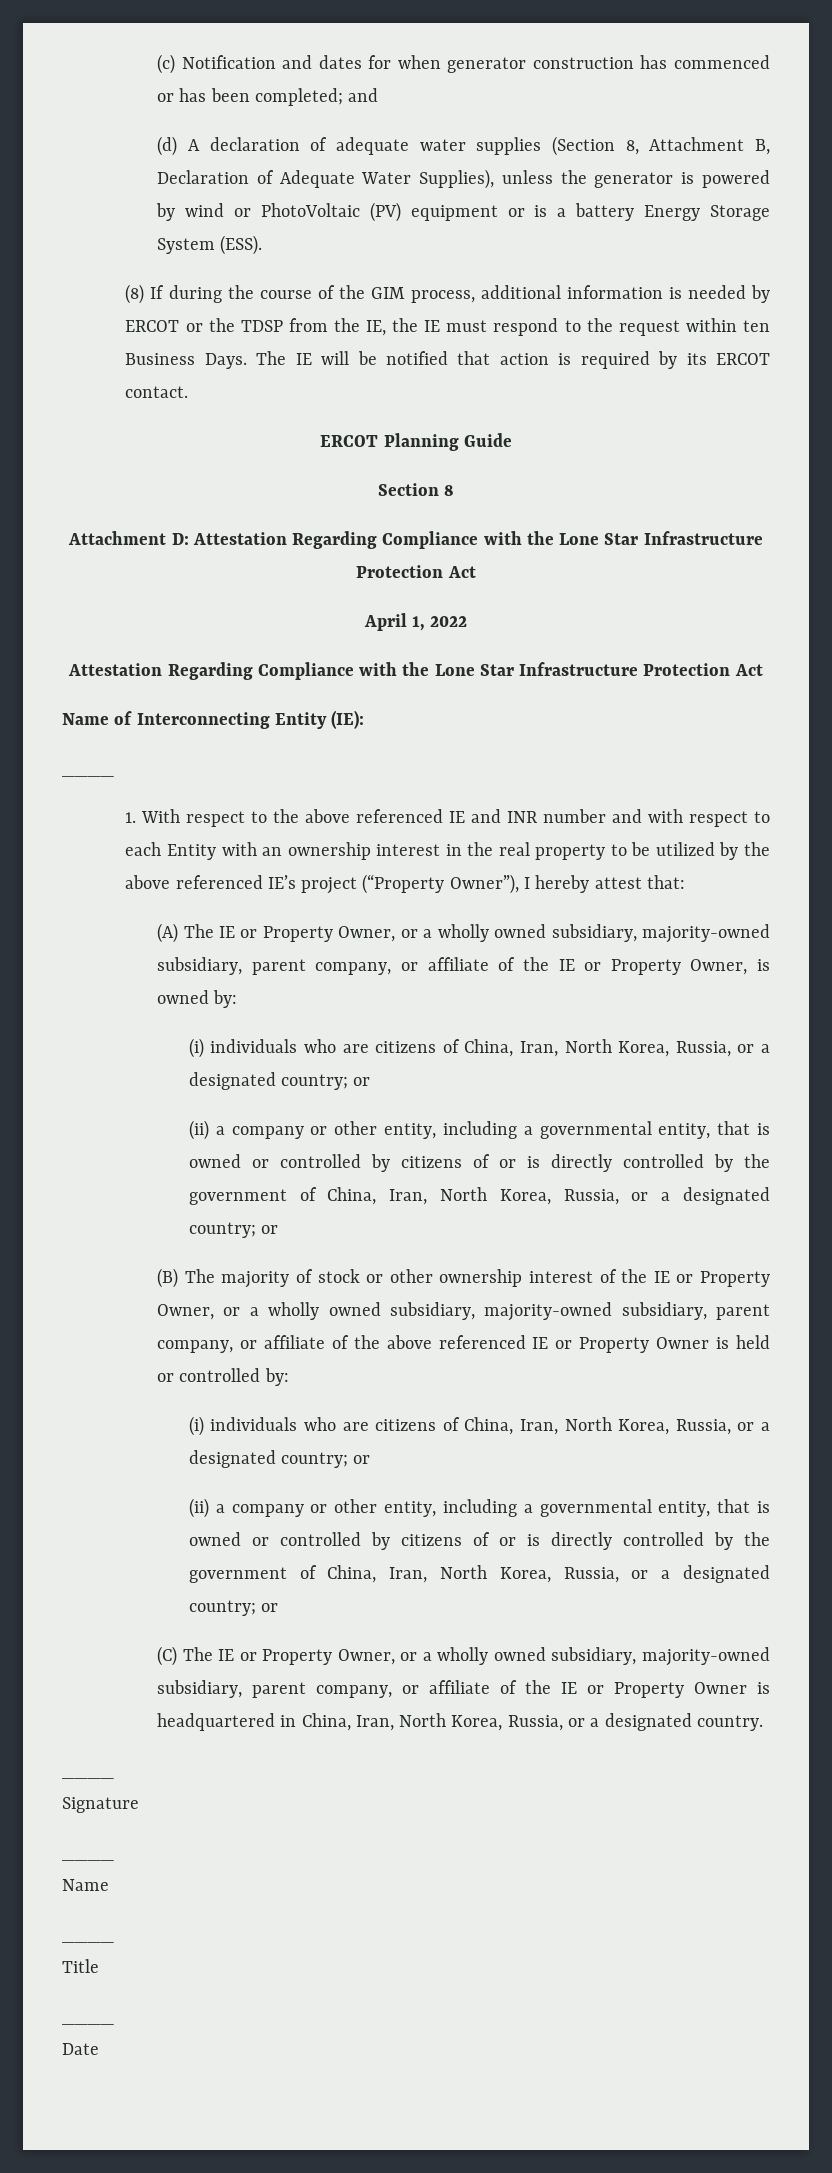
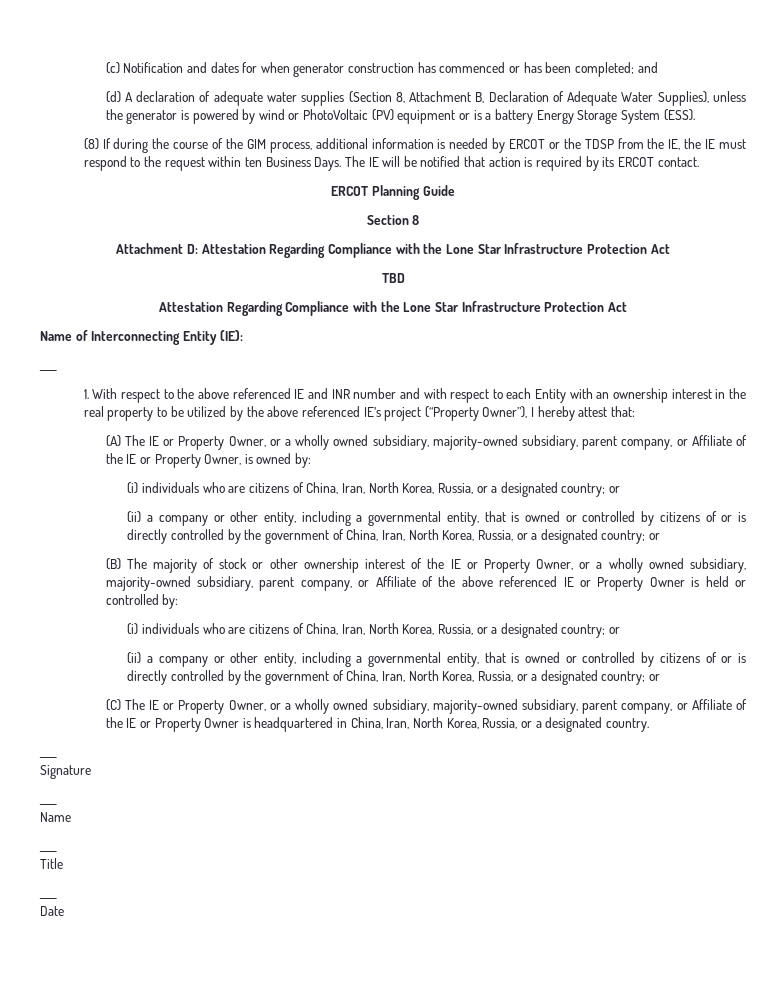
- April 1, 2022
+ TBD
- (A) The IE or Property Owner, or a wholly owned subsidiary, majority-owned subsidiary, parent company, or affiliate of the IE or Property Owner, is owned by:
+ (A) The IE or Property Owner, or a wholly owned subsidiary, majority-owned subsidiary, parent company, or Affiliate of the IE or Property Owner, is owned by:
- (B) The majority of stock or other ownership interest of the IE or Property Owner, or a wholly owned subsidiary, majority-owned subsidiary, parent company, or affiliate of the above referenced IE or Property Owner is held or controlled by:
+ (B) The majority of stock or other ownership interest of the IE or Property Owner, or a wholly owned subsidiary, majority-owned subsidiary, parent company, or Affiliate of the above referenced IE or Property Owner is held or controlled by:
- (C) The IE or Property Owner, or a wholly owned subsidiary, majority-owned subsidiary, parent company, or affiliate of the IE or Property Owner is headquartered in China, Iran, North Korea, Russia, or a designated country.
+ (C) The IE or Property Owner, or a wholly owned subsidiary, majority-owned subsidiary, parent company, or Affiliate of the IE or Property Owner is headquartered in China, Iran, North Korea, Russia, or a designated country.

